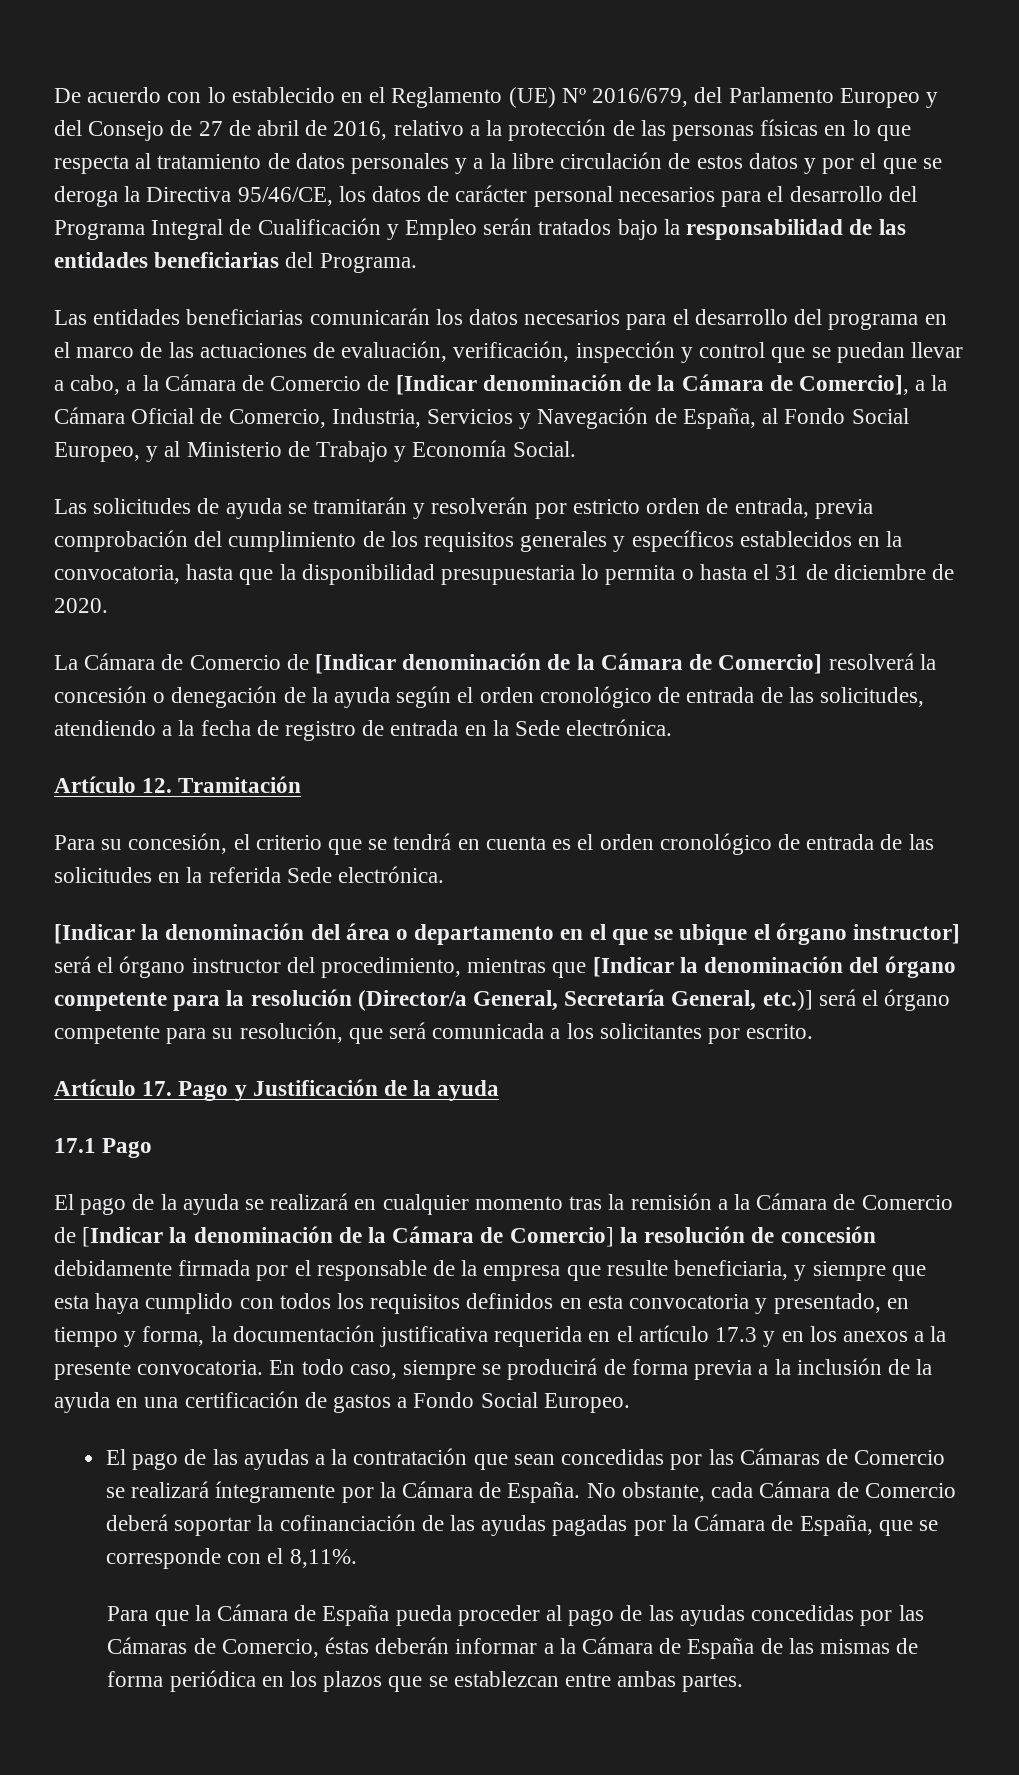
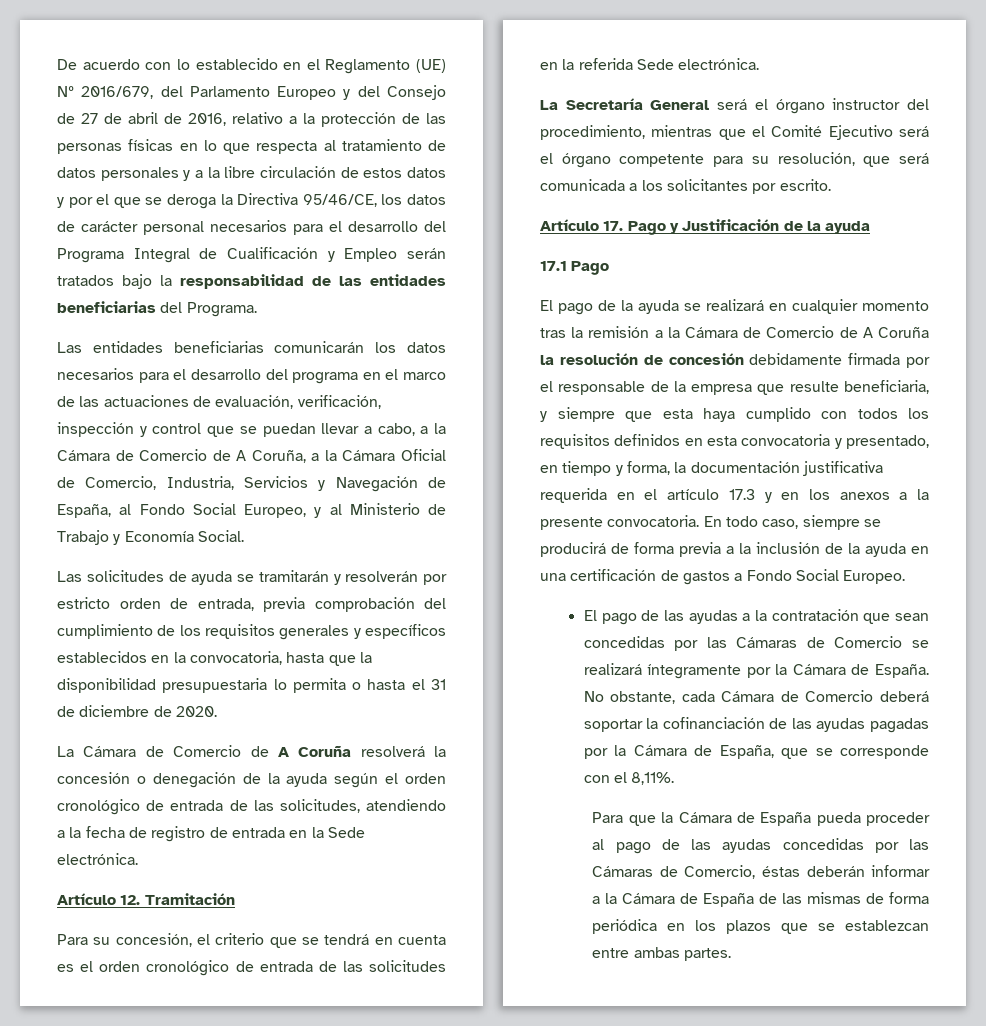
- Las entidades beneficiarias comunicarán los datos necesarios para el desarrollo del programa en el marco de las actuaciones de evaluación, verificación, inspección y control que se puedan llevar a cabo, a la Cámara de Comercio de [Indicar denominación de la Cámara de Comercio], a la Cámara Oficial de Comercio, Industria, Servicios y Navegación de España, al Fondo Social Europeo, y al Ministerio de Trabajo y Economía Social.
+ Las entidades beneficiarias comunicarán los datos necesarios para el desarrollo del programa en el marco de las actuaciones de evaluación, verificación, inspección y control que se puedan llevar a cabo, a la Cámara de Comercio de A Coruña, a la Cámara Oficial de Comercio, Industria, Servicios y Navegación de España, al Fondo Social Europeo, y al Ministerio de Trabajo y Economía Social.
- La Cámara de Comercio de [Indicar denominación de la Cámara de Comercio] resolverá la concesión o denegación de la ayuda según el orden cronológico de entrada de las solicitudes, atendiendo a la fecha de registro de entrada en la Sede electrónica.
+ La Cámara de Comercio de A Coruña resolverá la concesión o denegación de la ayuda según el orden cronológico de entrada de las solicitudes, atendiendo a la fecha de registro de entrada en la Sede electrónica.
- [Indicar la denominación del área o departamento en el que se ubique el órgano instructor] será el órgano instructor del procedimiento, mientras que [Indicar la denominación del órgano competente para la resolución (Director/a General, Secretaría General, etc.)] será el órgano competente para su resolución, que será comunicada a los solicitantes por escrito.
+ La Secretaría General será el órgano instructor del procedimiento, mientras que el Comité Ejecutivo será el órgano competente para su resolución, que será comunicada a los solicitantes por escrito.
- El pago de la ayuda se realizará en cualquier momento tras la remisión a la Cámara de Comercio de [Indicar la denominación de la Cámara de Comercio] la resolución de concesión debidamente firmada por el responsable de la empresa que resulte beneficiaria, y siempre que esta haya cumplido con todos los requisitos definidos en esta convocatoria y presentado, en tiempo y forma, la documentación justificativa requerida en el artículo 17.3 y en los anexos a la presente convocatoria.
+ El pago de la ayuda se realizará en cualquier momento tras la remisión a la Cámara de Comercio de A Coruña la resolución de concesión debidamente firmada por el responsable de la empresa que resulte beneficiaria, y siempre que esta haya cumplido con todos los requisitos definidos en esta convocatoria y presentado, en tiempo y forma, la documentación justificativa requerida en el artículo 17.3 y en los anexos a la presente convocatoria.

